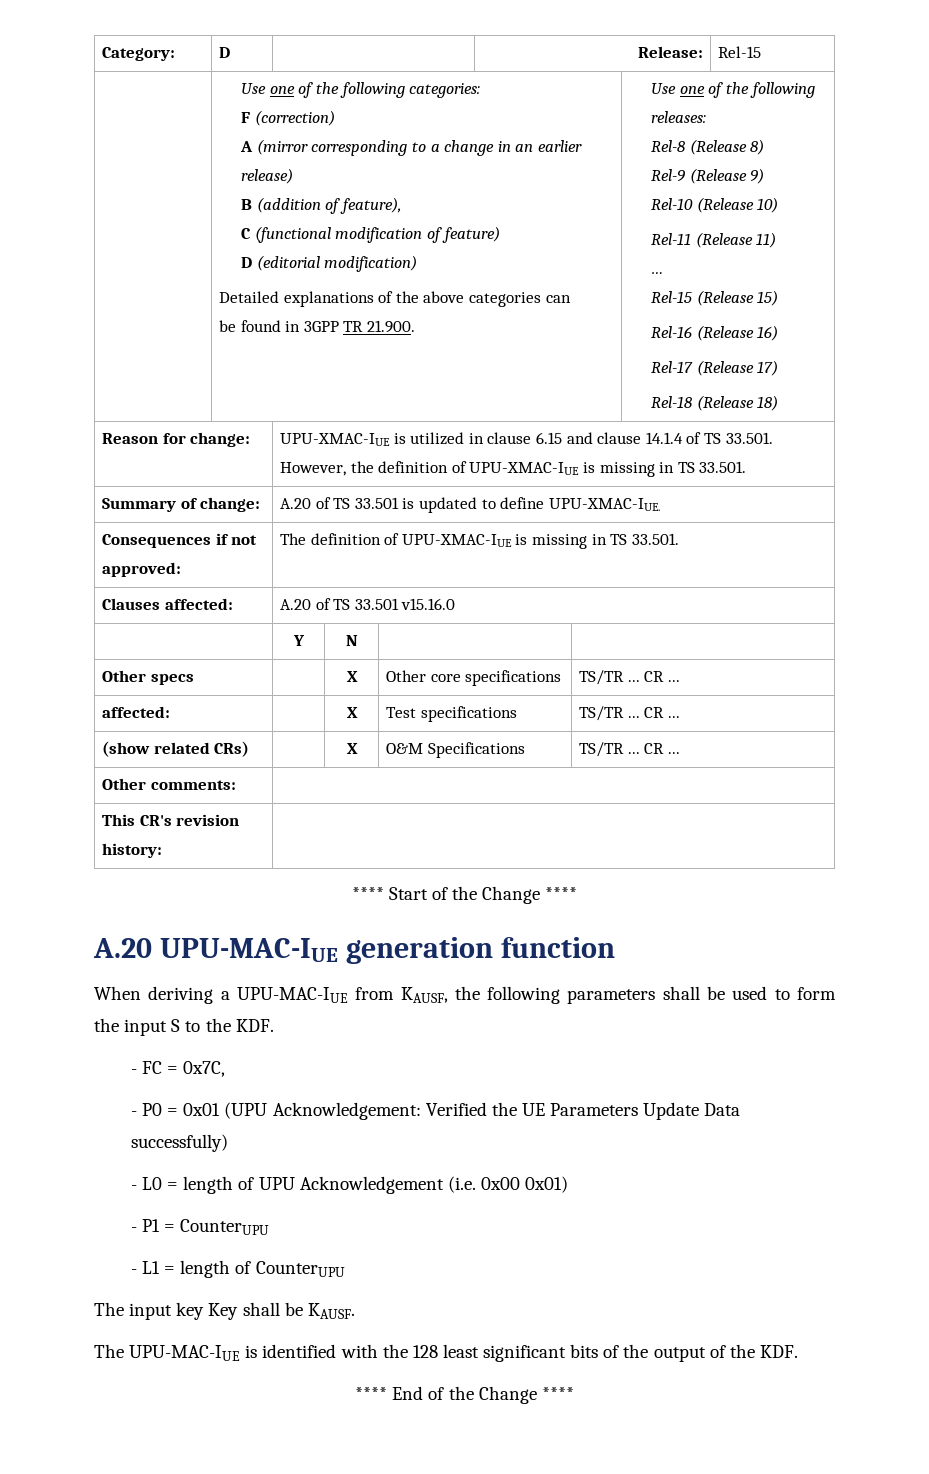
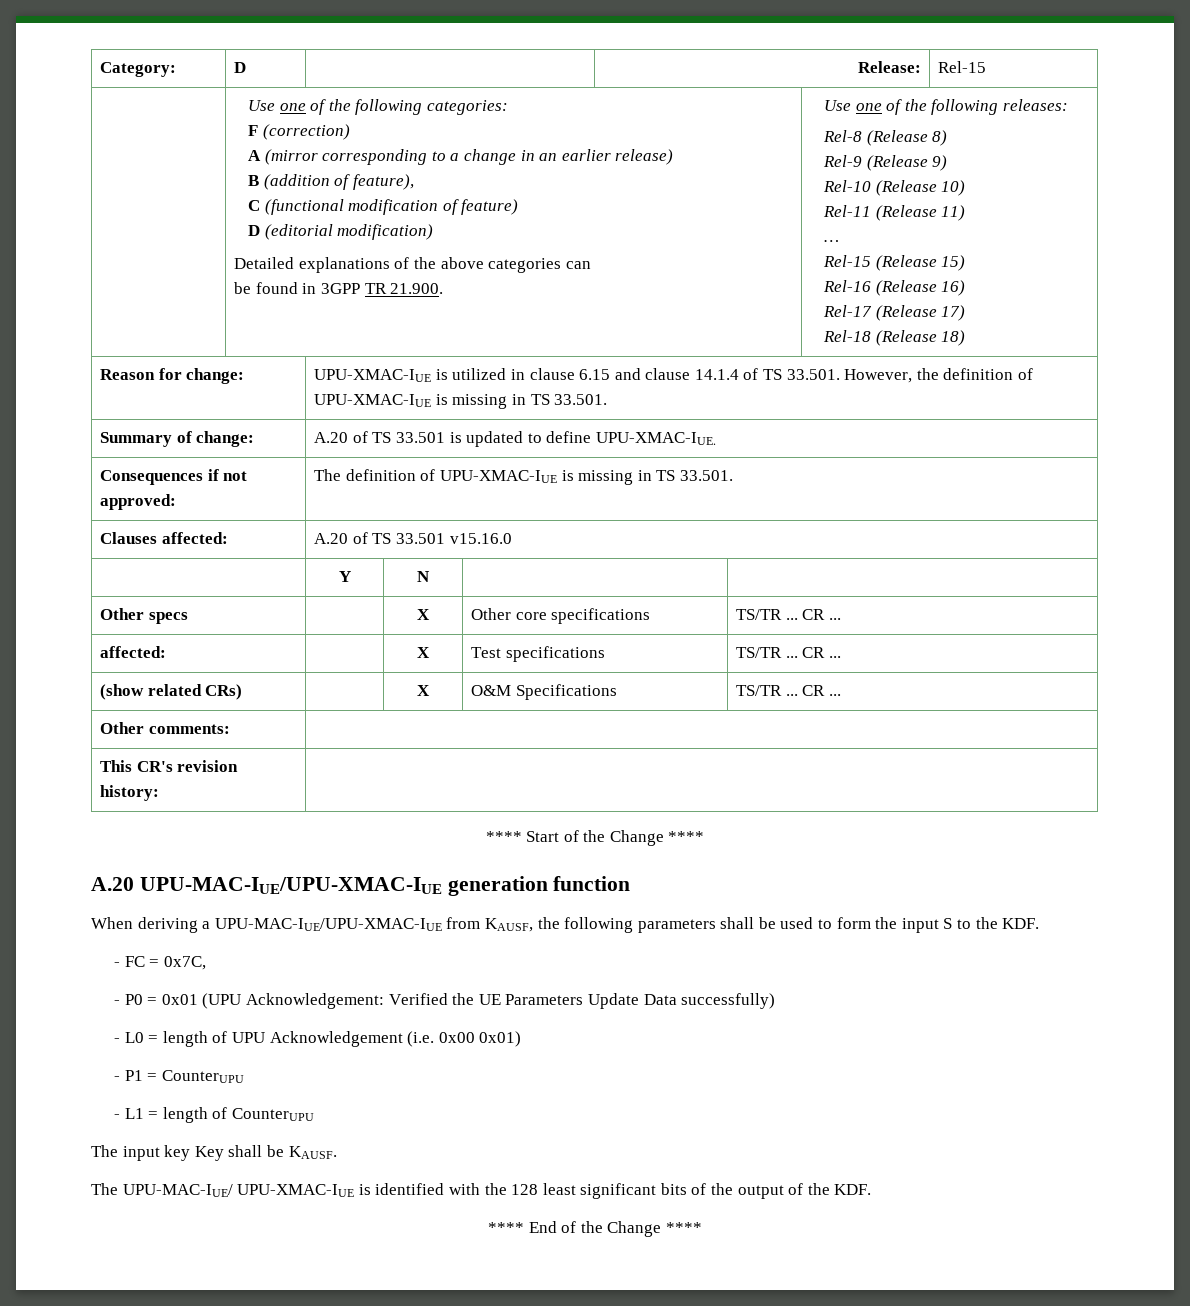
- A.20 UPU-MAC-IUE generation function
+ A.20 UPU-MAC-IUE/UPU-XMAC-IUE generation function
- When deriving a UPU-MAC-IUE from KAUSF, the following parameters shall be used to form the input S to the KDF.
+ When deriving a UPU-MAC-IUE/UPU-XMAC-IUE from KAUSF, the following parameters shall be used to form the input S to the KDF.
- The UPU-MAC-IUE is identified with the 128 least significant bits of the output of the KDF.
+ The UPU-MAC-IUE/ UPU-XMAC-IUE is identified with the 128 least significant bits of the output of the KDF.

